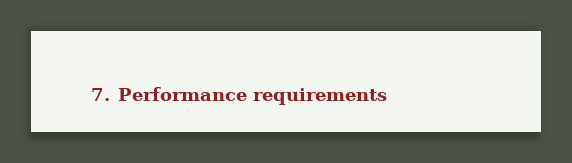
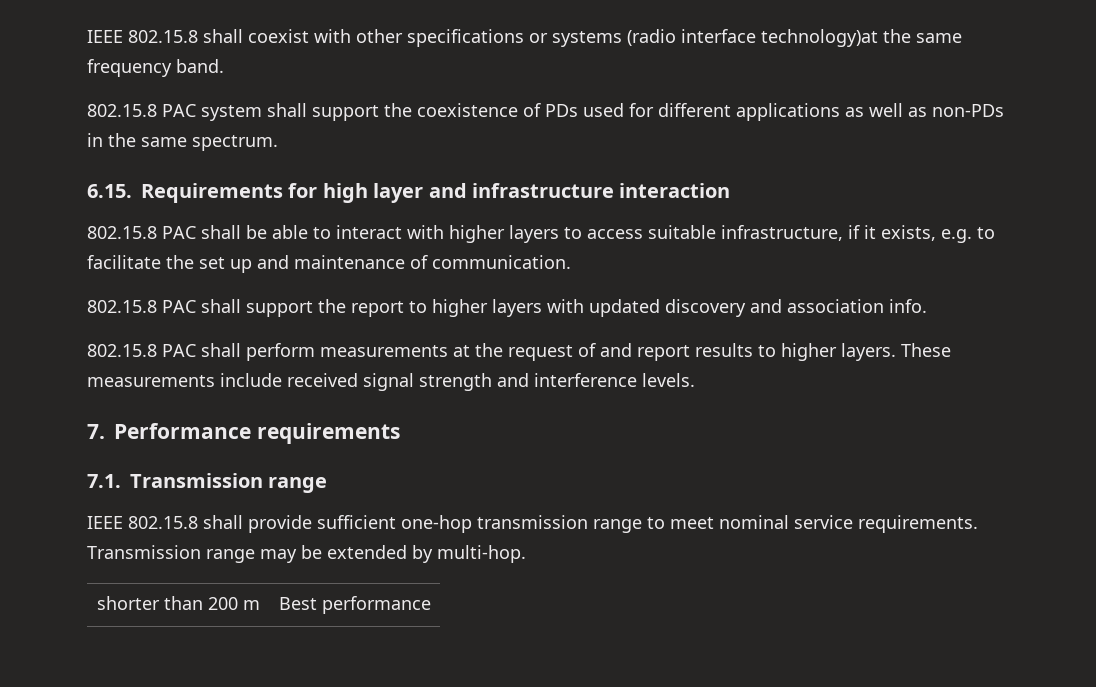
+ IEEE 802.15.8 shall coexist with other specifications or systems (radio interface technology)at the same frequency band.
+ 802.15.8 PAC system shall support the coexistence of PDs used for different applications as well as non-PDs in the same spectrum.
+ 6.15. Requirements for high layer and infrastructure interaction
+ 802.15.8 PAC shall be able to interact with higher layers to access suitable infrastructure, if it exists, e.g. to facilitate the set up and maintenance of communication.
+ 802.15.8 PAC shall support the report to higher layers with updated discovery and association info.
+ 802.15.8 PAC shall perform measurements at the request of and report results to higher layers. These measurements include received signal strength and interference levels.
  7. Performance requirements
+ 7.1. Transmission range
+ IEEE 802.15.8 shall provide sufficient one-hop transmission range to meet nominal service requirements. Transmission range may be extended by multi-hop.
+ shorter than 200 m | Best performance

